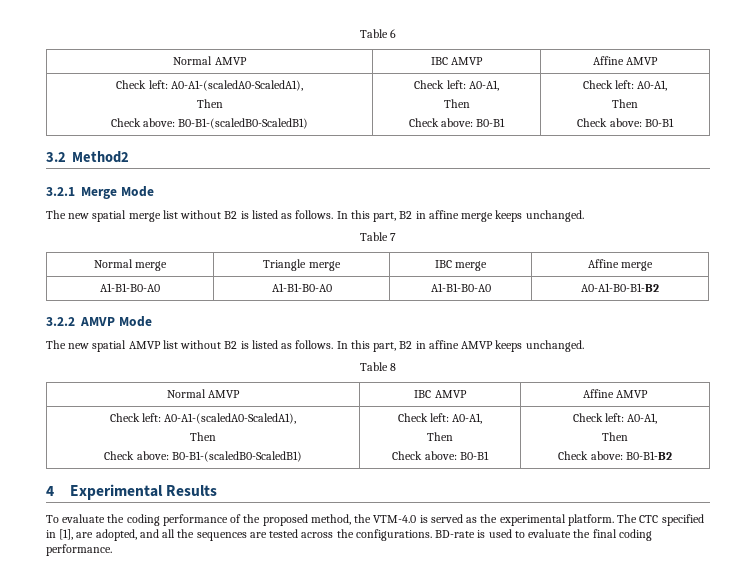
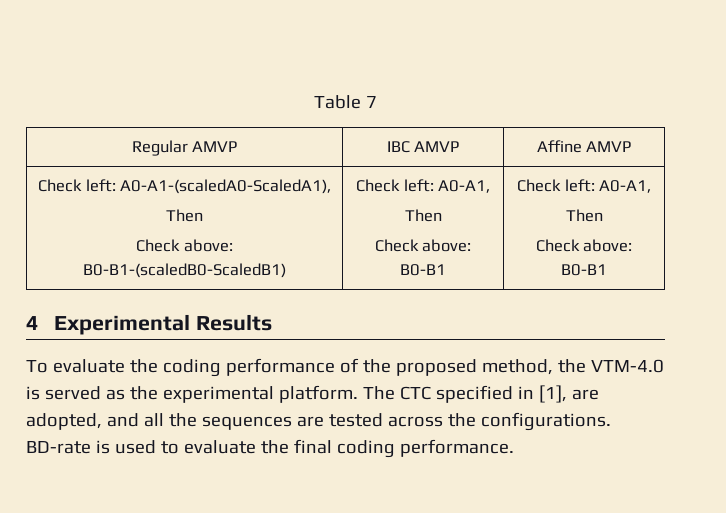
- Table 6
- Normal AMVP | IBC AMVP | Affine AMVP
+ Table 7
+ Regular AMVP | IBC AMVP | Affine AMVP
- 3.2 Method2
- 3.2.1 Merge Mode
- The new spatial merge list without B2 is listed as follows. In this part, B2 in affine merge keeps unchanged.
- Table 7
- Normal merge | Triangle merge | IBC merge | Affine merge
- A1-B1-B0-A0 | A1-B1-B0-A0 | A1-B1-B0-A0 | A0-A1-B0-B1-B2
- 3.2.2 AMVP Mode
- The new spatial AMVP list without B2 is listed as follows. In this part, B2 in affine AMVP keeps unchanged.
- Table 8
- Normal AMVP | IBC AMVP | Affine AMVP
- Check left: A0-A1-(scaledA0-ScaledA1),
- Then
- Check above: B0-B1-(scaledB0-ScaledB1) | Check left: A0-A1,
- Then
- Check above: B0-B1 | Check left: A0-A1,
- Then
- Check above: B0-B1-B2

